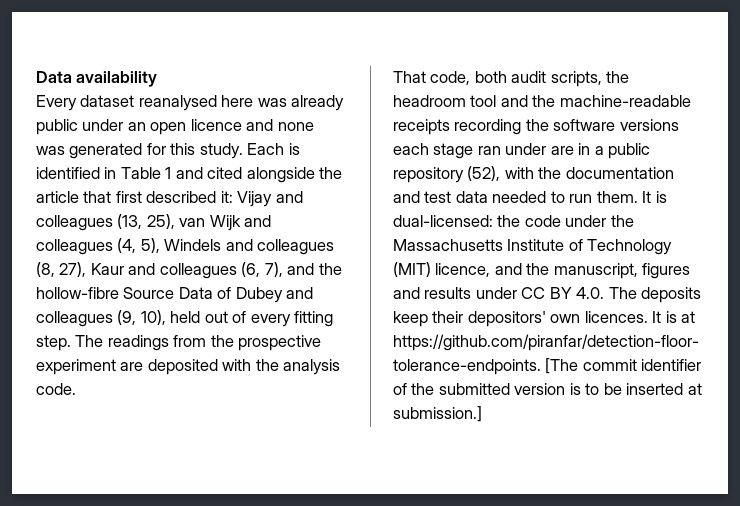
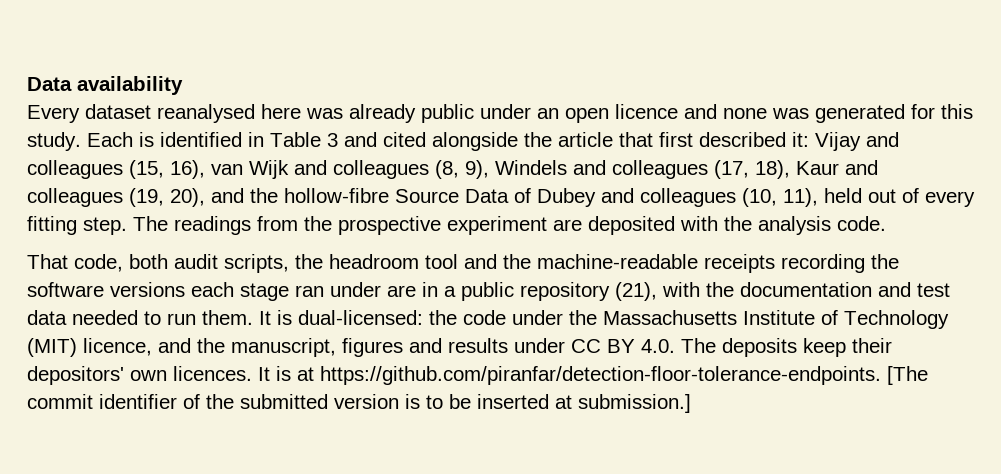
- Each is identified in Table 1 and cited alongside the article that first described it: Vijay and colleagues (13, 25), van Wijk and colleagues (4, 5), Windels and colleagues (8, 27), Kaur and colleagues (6, 7), and the hollow-fibre Source Data of Dubey and colleagues (9, 10), held out of every fitting step.
+ Each is identified in Table 3 and cited alongside the article that first described it: Vijay and colleagues (15, 16), van Wijk and colleagues (8, 9), Windels and colleagues (17, 18), Kaur and colleagues (19, 20), and the hollow-fibre Source Data of Dubey and colleagues (10, 11), held out of every fitting step.
- That code, both audit scripts, the headroom tool and the machine-readable receipts recording the software versions each stage ran under are in a public repository (52), with the documentation and test data needed to run them.
+ That code, both audit scripts, the headroom tool and the machine-readable receipts recording the software versions each stage ran under are in a public repository (21), with the documentation and test data needed to run them.

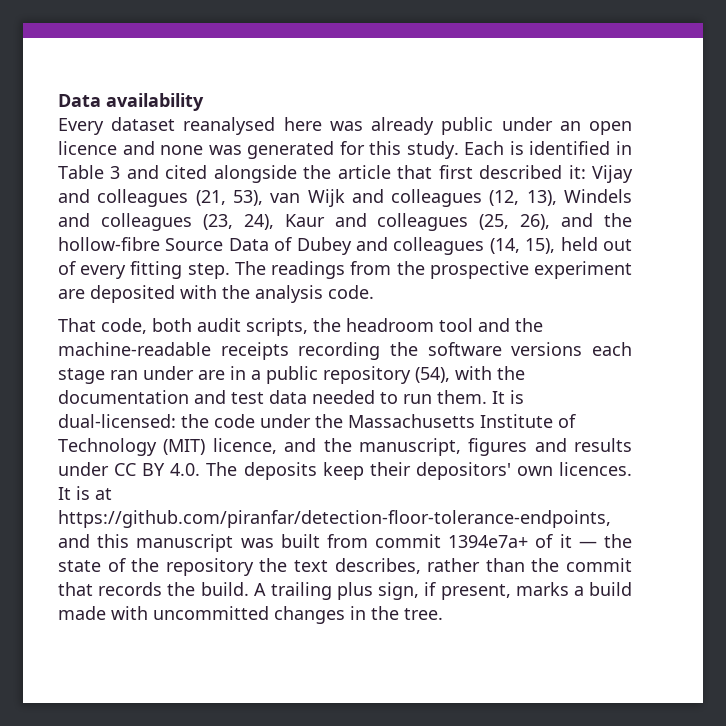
- Each is identified in Table 3 and cited alongside the article that first described it: Vijay and colleagues (15, 16), van Wijk and colleagues (8, 9), Windels and colleagues (17, 18), Kaur and colleagues (19, 20), and the hollow-fibre Source Data of Dubey and colleagues (10, 11), held out of every fitting step.
+ Each is identified in Table 3 and cited alongside the article that first described it: Vijay and colleagues (21, 53), van Wijk and colleagues (12, 13), Windels and colleagues (23, 24), Kaur and colleagues (25, 26), and the hollow-fibre Source Data of Dubey and colleagues (14, 15), held out of every fitting step.
- That code, both audit scripts, the headroom tool and the machine-readable receipts recording the software versions each stage ran under are in a public repository (21), with the documentation and test data needed to run them.
+ That code, both audit scripts, the headroom tool and the machine-readable receipts recording the software versions each stage ran under are in a public repository (54), with the documentation and test data needed to run them.
- It is at https://github.com/piranfar/detection-floor-tolerance-endpoints. [The commit identifier of the submitted version is to be inserted at submission.]
+ It is at https://github.com/piranfar/detection-floor-tolerance-endpoints, and this manuscript was built from commit 1394e7a+ of it — the state of the repository the text describes, rather than the commit that records the build. A trailing plus sign, if present, marks a build made with uncommitted changes in the tree.

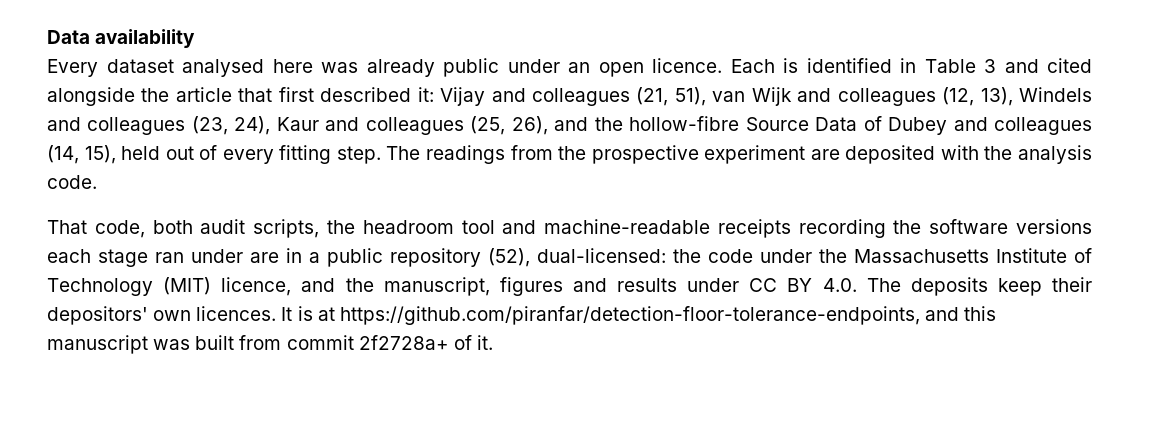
- Every dataset reanalysed here was already public under an open licence and none was generated for this study.
+ Every dataset analysed here was already public under an open licence.
- Each is identified in Table 3 and cited alongside the article that first described it: Vijay and colleagues (21, 53), van Wijk and colleagues (12, 13), Windels and colleagues (23, 24), Kaur and colleagues (25, 26), and the hollow-fibre Source Data of Dubey and colleagues (14, 15), held out of every fitting step.
+ Each is identified in Table 3 and cited alongside the article that first described it: Vijay and colleagues (21, 51), van Wijk and colleagues (12, 13), Windels and colleagues (23, 24), Kaur and colleagues (25, 26), and the hollow-fibre Source Data of Dubey and colleagues (14, 15), held out of every fitting step.
- That code, both audit scripts, the headroom tool and the machine-readable receipts recording the software versions each stage ran under are in a public repository (54), with the documentation and test data needed to run them. It is dual-licensed: the code under the Massachusetts Institute of Technology (MIT) licence, and the manuscript, figures and results under CC BY 4.0. The deposits keep their depositors' own licences.
+ That code, both audit scripts, the headroom tool and machine-readable receipts recording the software versions each stage ran under are in a public repository (52), dual-licensed: the code under the Massachusetts Institute of Technology (MIT) licence, and the manuscript, figures and results under CC BY 4.0. The deposits keep their depositors' own licences.
- It is at https://github.com/piranfar/detection-floor-tolerance-endpoints, and this manuscript was built from commit 1394e7a+ of it — the state of the repository the text describes, rather than the commit that records the build. A trailing plus sign, if present, marks a build made with uncommitted changes in the tree.
+ It is at https://github.com/piranfar/detection-floor-tolerance-endpoints, and this manuscript was built from commit 2f2728a+ of it.

